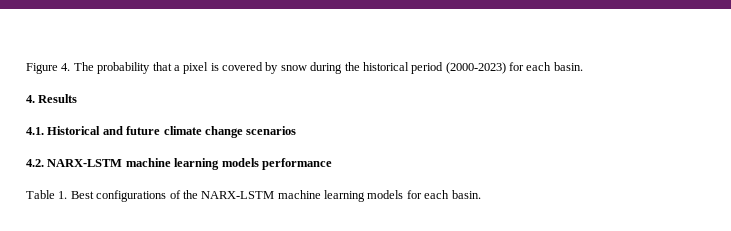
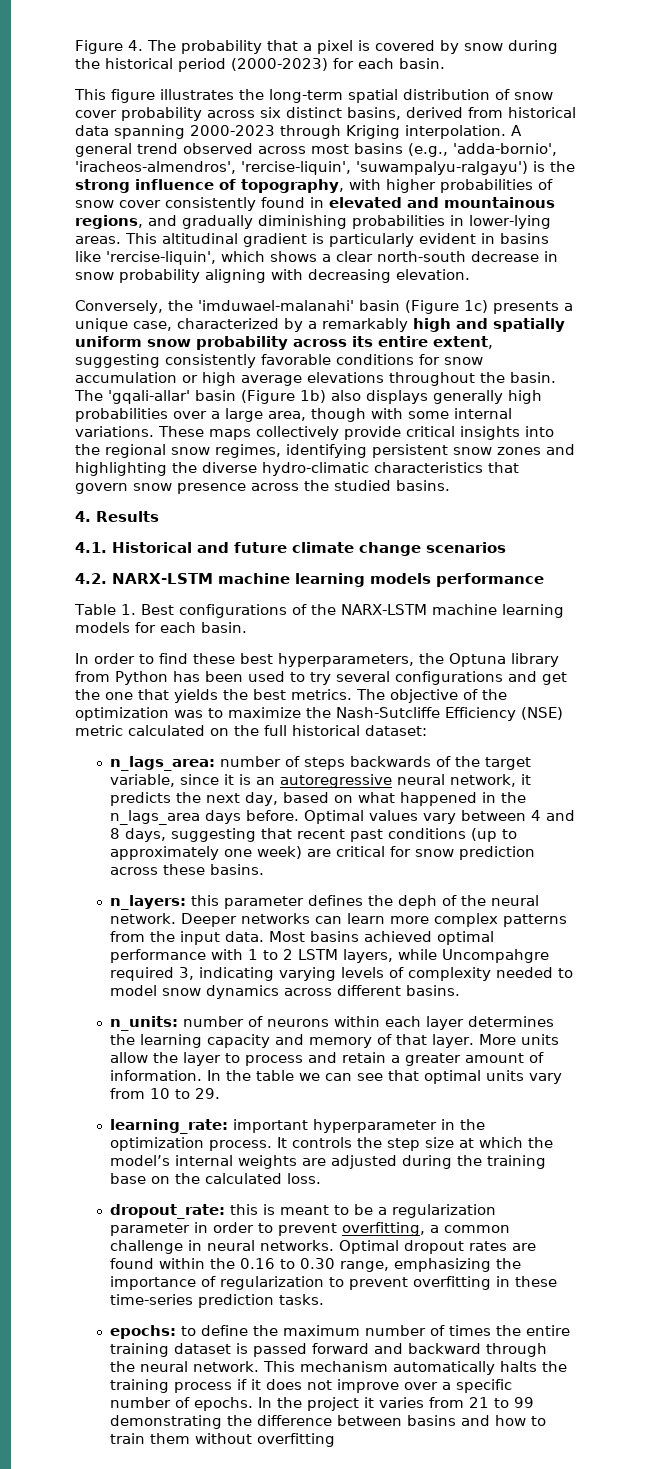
+ This figure illustrates the long-term spatial distribution of snow cover probability across six distinct basins, derived from historical data spanning 2000-2023 through Kriging interpolation. A general trend observed across most basins (e.g., 'adda-bornio', 'iracheos-almendros', 'rercise-liquin', 'suwampalyu-ralgayu') is the strong influence of topography, with higher probabilities of snow cover consistently found in elevated and mountainous regions, and gradually diminishing probabilities in lower-lying areas. This altitudinal gradient is particularly evident in basins like 'rercise-liquin', which shows a clear north-south decrease in snow probability aligning with decreasing elevation.
+ Conversely, the 'imduwael-malanahi' basin (Figure 1c) presents a unique case, characterized by a remarkably high and spatially uniform snow probability across its entire extent, suggesting consistently favorable conditions for snow accumulation or high average elevations throughout the basin. The 'gqali-allar' basin (Figure 1b) also displays generally high probabilities over a large area, though with some internal variations. These maps collectively provide critical insights into the regional snow regimes, identifying persistent snow zones and highlighting the diverse hydro-climatic characteristics that govern snow presence across the studied basins.
+ In order to find these best hyperparameters, the Optuna library from Python has been used to try several configurations and get the one that yields the best metrics. The objective of the optimization was to maximize the Nash-Sutcliffe Efficiency (NSE) metric calculated on the full historical dataset:
+ n_lags_area: number of steps backwards of the target variable, since it is an autoregressive neural network, it predicts the next day, based on what happened in the n_lags_area days before. Optimal values vary between 4 and 8 days, suggesting that recent past conditions (up to approximately one week) are critical for snow prediction across these basins.
+ n_layers: this parameter defines the deph of the neural network. Deeper networks can learn more complex patterns from the input data. Most basins achieved optimal performance with 1 to 2 LSTM layers, while Uncompahgre required 3, indicating varying levels of complexity needed to model snow dynamics across different basins.
+ n_units: number of neurons within each layer determines the learning capacity and memory of that layer. More units allow the layer to process and retain a greater amount of information. In the table we can see that optimal units vary from 10 to 29.
+ learning_rate: important hyperparameter in the optimization process. It controls the step size at which the model’s internal weights are adjusted during the training base on the calculated loss.
+ dropout_rate: this is meant to be a regularization parameter in order to prevent overfitting, a common challenge in neural networks. Optimal dropout rates are found within the 0.16 to 0.30 range, emphasizing the importance of regularization to prevent overfitting in these time-series prediction tasks.
+ epochs: to define the maximum number of times the entire training dataset is passed forward and backward through the neural network. This mechanism automatically halts the training process if it does not improve over a specific number of epochs. In the project it varies from 21 to 99 demonstrating the difference between basins and how to train them without overfitting

